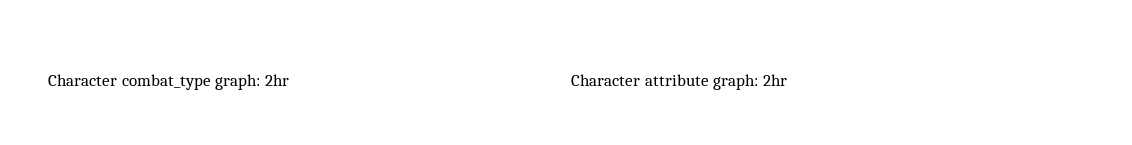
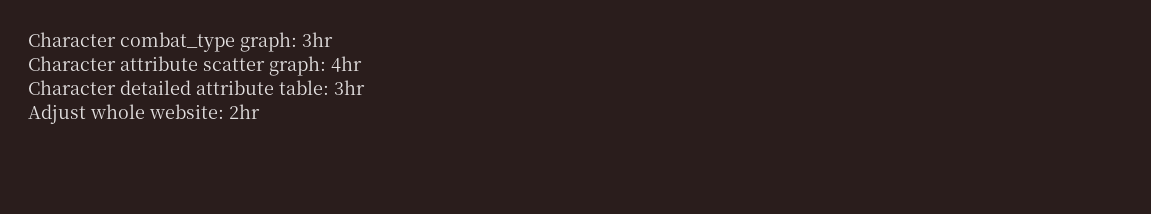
- Character combat_type graph: 2hr
+ Character combat_type graph: 3hr
- Character attribute graph: 2hr
+ Character attribute scatter graph: 4hr
+ Character detailed attribute table: 3hr
+ Adjust whole website: 2hr

